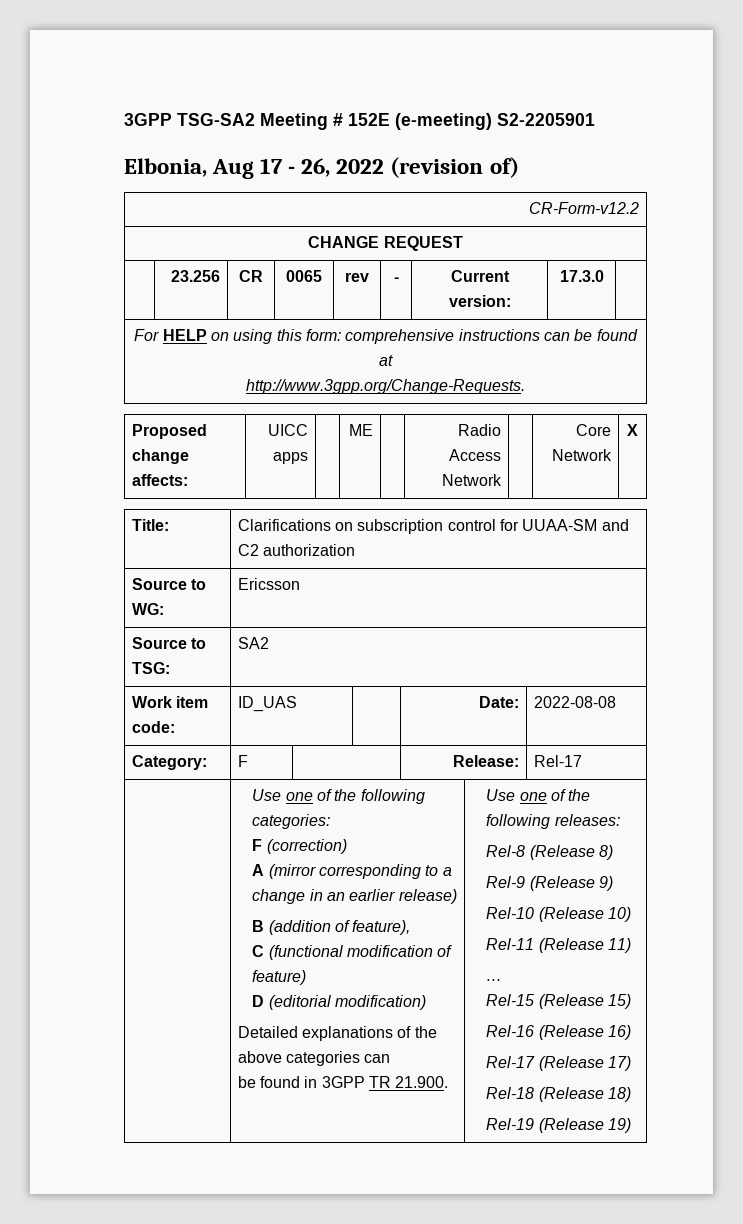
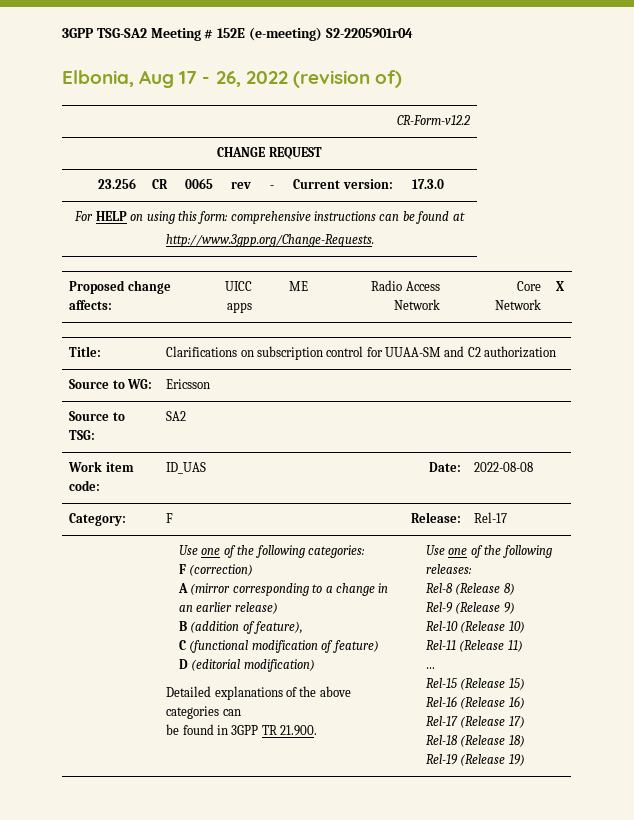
- 3GPP TSG-SA2 Meeting # 152E (e-meeting) S2-2205901
+ 3GPP TSG-SA2 Meeting # 152E (e-meeting) S2-2205901r04

